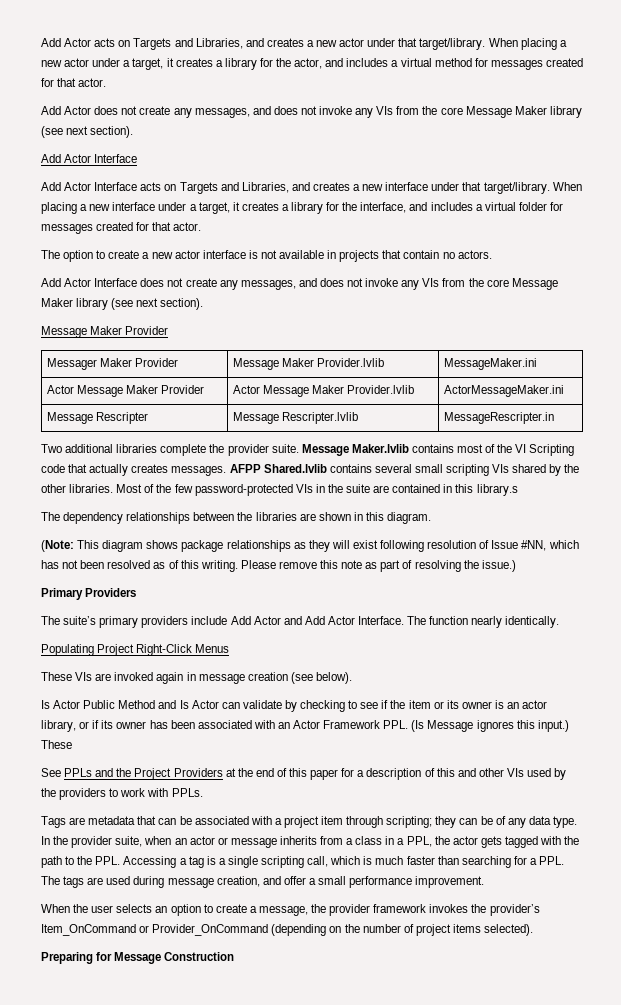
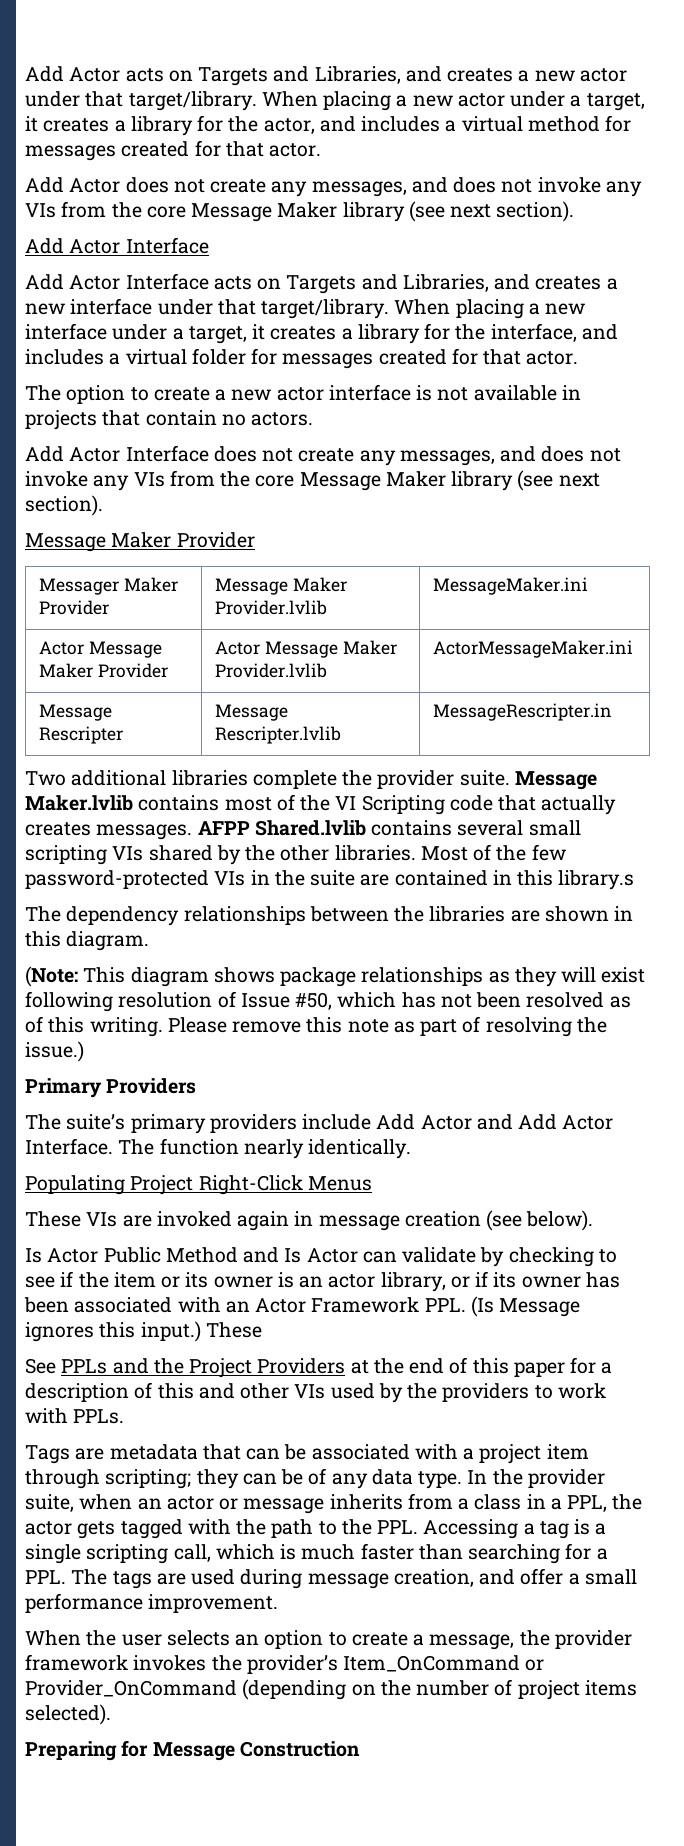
- (Note: This diagram shows package relationships as they will exist following resolution of Issue #NN, which has not been resolved as of this writing.
+ (Note: This diagram shows package relationships as they will exist following resolution of Issue #50, which has not been resolved as of this writing.

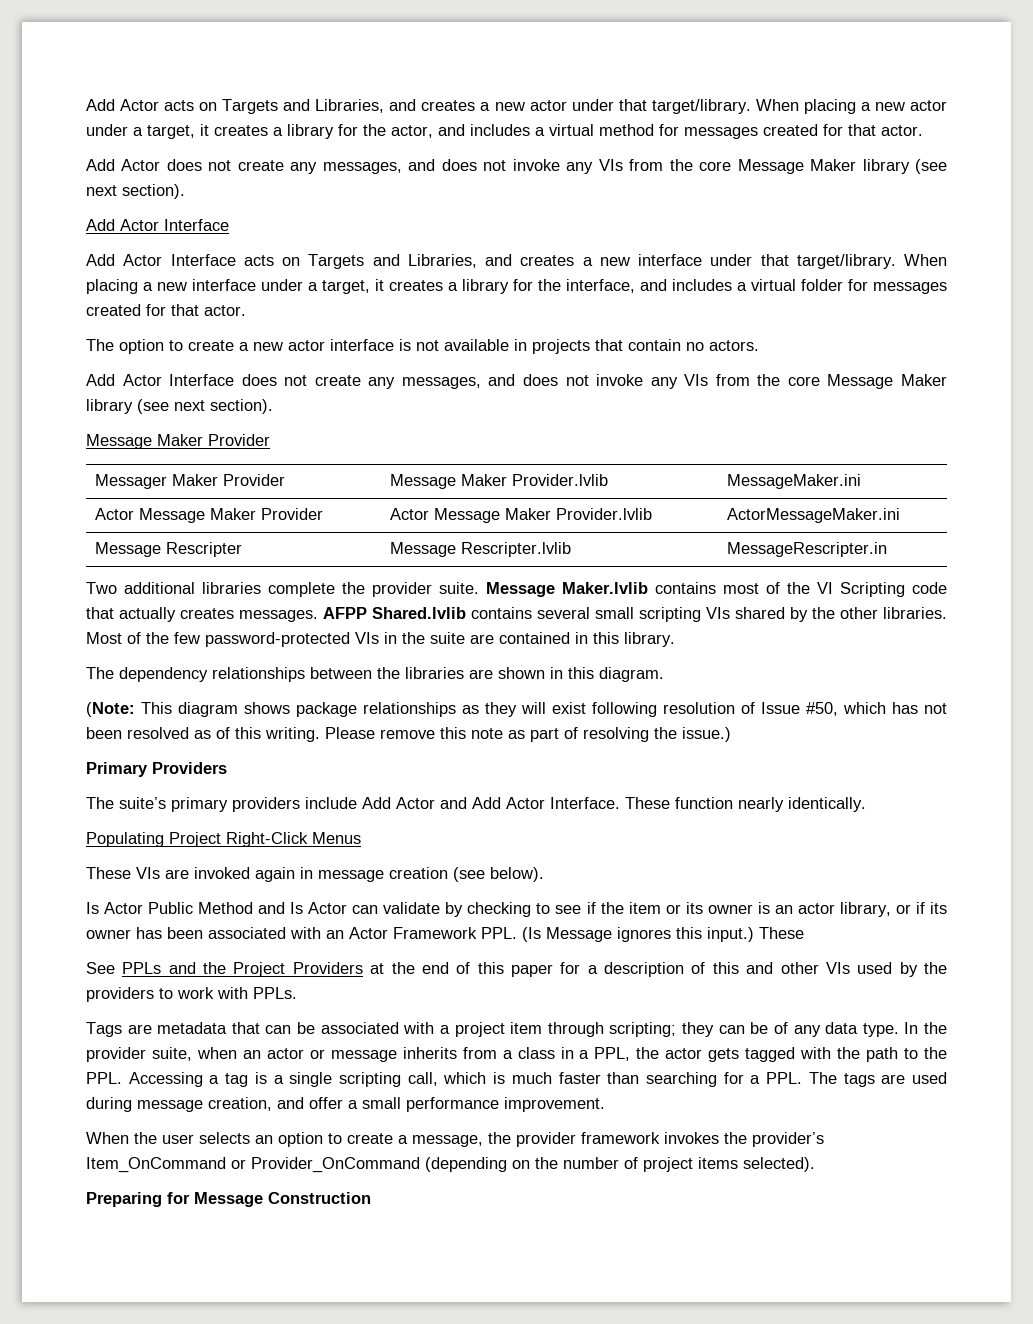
- Most of the few password-protected VIs in the suite are contained in this library.s
+ Most of the few password-protected VIs in the suite are contained in this library.
- The function nearly identically.
+ These function nearly identically.

